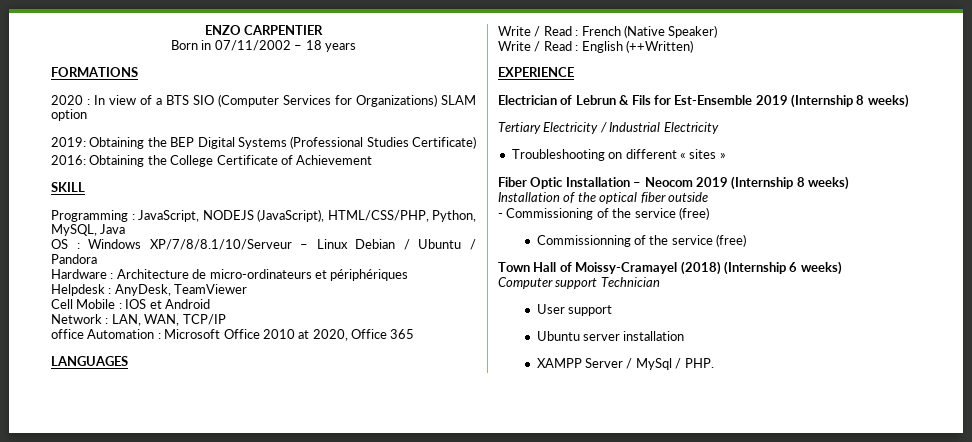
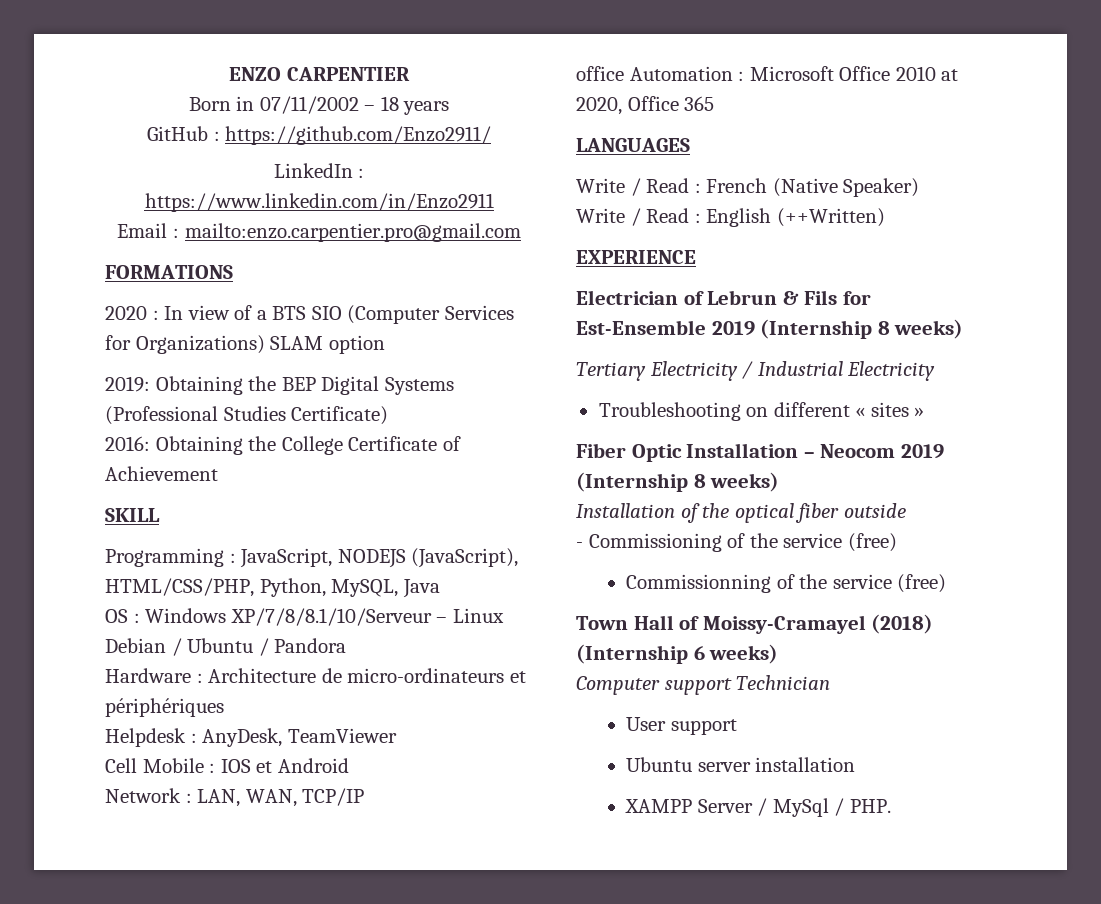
+ GitHub : https://github.com/Enzo2911/
+ LinkedIn : https://www.linkedin.com/in/Enzo2911
+ Email : mailto:enzo.carpentier.pro@gmail.com

